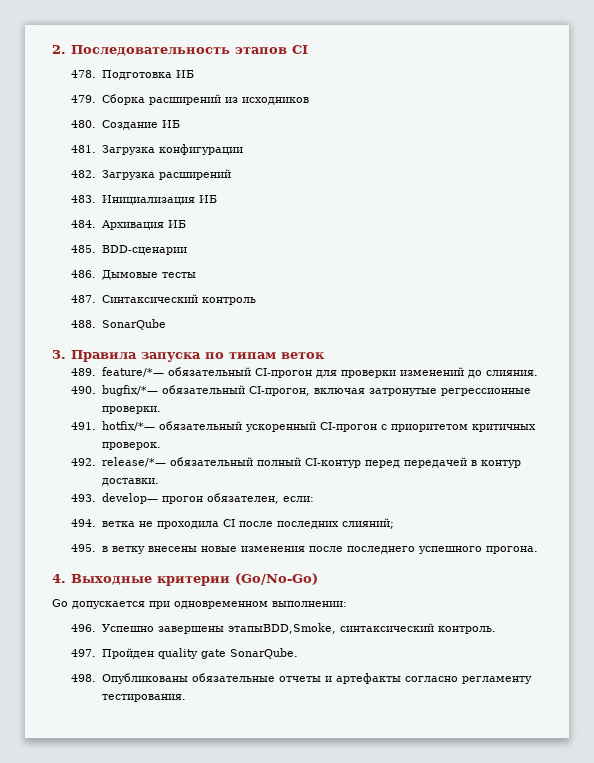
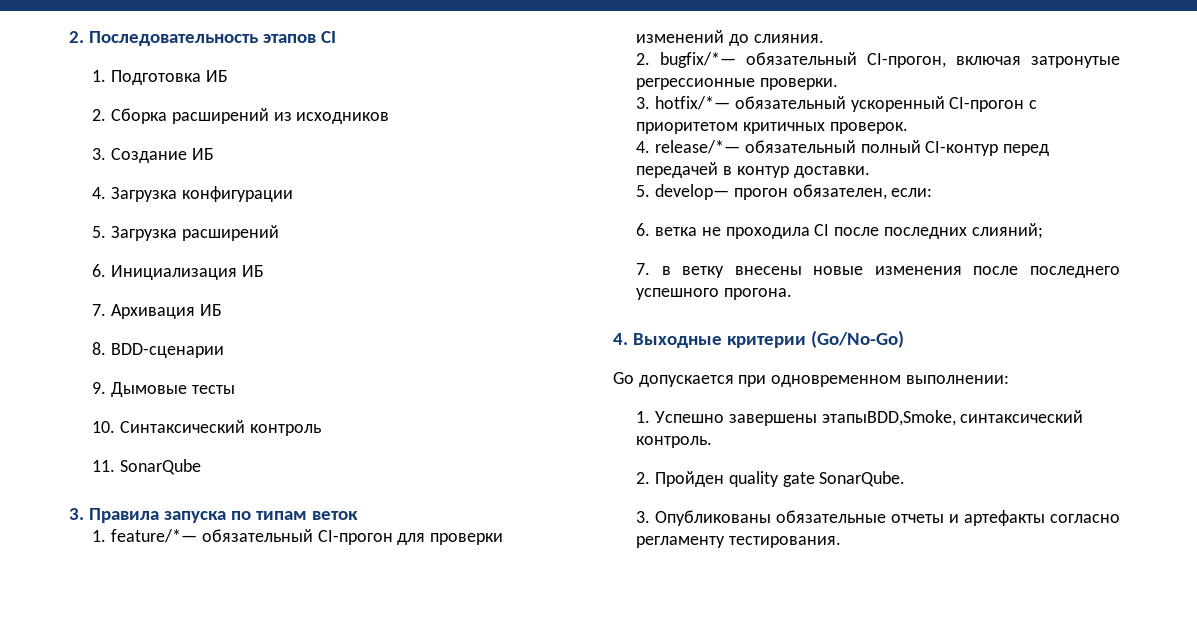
- 478. Подготовка ИБ
+ 1. Подготовка ИБ
- 479. Сборка расширений из исходников
+ 2. Сборка расширений из исходников
- 480. Создание ИБ
+ 3. Создание ИБ
- 481. Загрузка конфигурации
+ 4. Загрузка конфигурации
- 482. Загрузка расширений
+ 5. Загрузка расширений
- 483. Инициализация ИБ
+ 6. Инициализация ИБ
- 484. Архивация ИБ
+ 7. Архивация ИБ
- 485. BDD-сценарии
+ 8. BDD-сценарии
- 486. Дымовые тесты
+ 9. Дымовые тесты
- 487. Синтаксический контроль
+ 10. Синтаксический контроль
- 488. SonarQube
+ 11. SonarQube
- 489. feature/*— обязательный CI-прогон для проверки изменений до слияния.
+ 1. feature/*— обязательный CI-прогон для проверки изменений до слияния.
- 490. bugfix/*— обязательный CI-прогон, включая затронутые регрессионные проверки.
+ 2. bugfix/*— обязательный CI-прогон, включая затронутые регрессионные проверки.
- 491. hotfix/*— обязательный ускоренный CI-прогон с приоритетом критичных проверок.
+ 3. hotfix/*— обязательный ускоренный CI-прогон с приоритетом критичных проверок.
- 492. release/*— обязательный полный CI-контур перед передачей в контур доставки.
+ 4. release/*— обязательный полный CI-контур перед передачей в контур доставки.
- 493. develop— прогон обязателен, если:
+ 5. develop— прогон обязателен, если:
- 494. ветка не проходила CI после последних слияний;
+ 6. ветка не проходила CI после последних слияний;
- 495. в ветку внесены новые изменения после последнего успешного прогона.
+ 7. в ветку внесены новые изменения после последнего успешного прогона.
- 496. Успешно завершены этапыBDD,Smoke, синтаксический контроль.
+ 1. Успешно завершены этапыBDD,Smoke, синтаксический контроль.
- 497. Пройден quality gate SonarQube.
+ 2. Пройден quality gate SonarQube.
- 498. Опубликованы обязательные отчеты и артефакты согласно регламенту тестирования.
+ 3. Опубликованы обязательные отчеты и артефакты согласно регламенту тестирования.

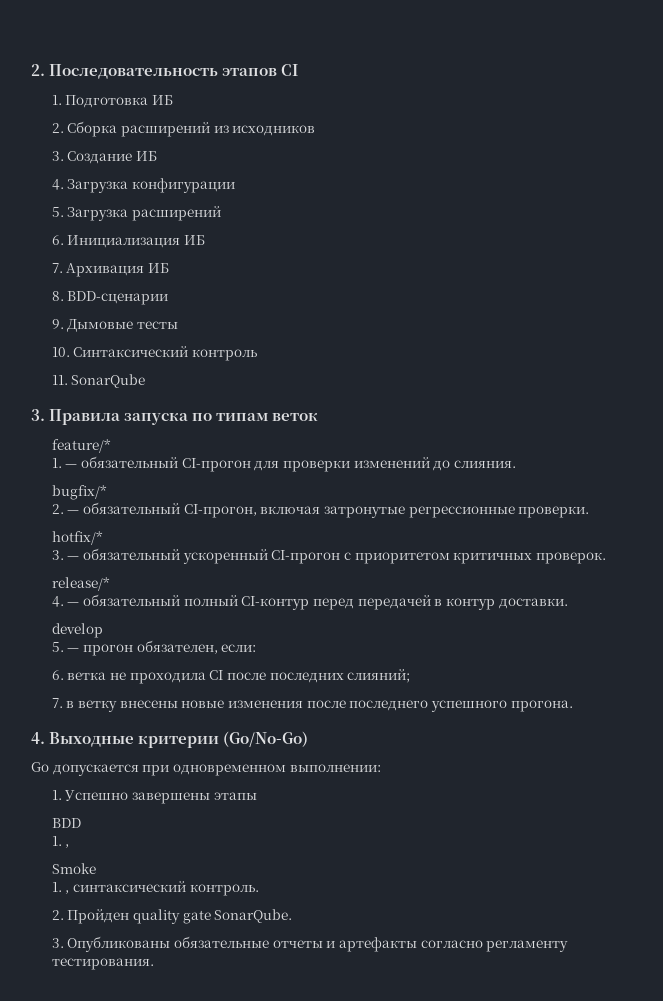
- 1. feature/*— обязательный CI-прогон для проверки изменений до слияния.
+ feature/*
+ 1. — обязательный CI-прогон для проверки изменений до слияния.
- 2. bugfix/*— обязательный CI-прогон, включая затронутые регрессионные проверки.
+ bugfix/*
+ 2. — обязательный CI-прогон, включая затронутые регрессионные проверки.
- 3. hotfix/*— обязательный ускоренный CI-прогон с приоритетом критичных проверок.
+ hotfix/*
+ 3. — обязательный ускоренный CI-прогон с приоритетом критичных проверок.
- 4. release/*— обязательный полный CI-контур перед передачей в контур доставки.
+ release/*
+ 4. — обязательный полный CI-контур перед передачей в контур доставки.
- 5. develop— прогон обязателен, если:
+ develop
+ 5. — прогон обязателен, если:
- 1. Успешно завершены этапыBDD,Smoke, синтаксический контроль.
+ 1. Успешно завершены этапы
+ BDD
+ 1. ,
+ Smoke
+ 1. , синтаксический контроль.

